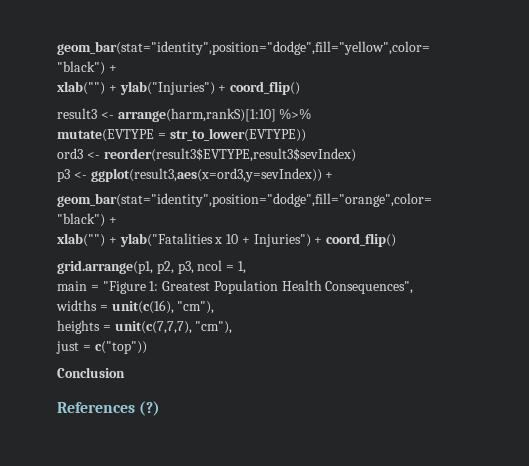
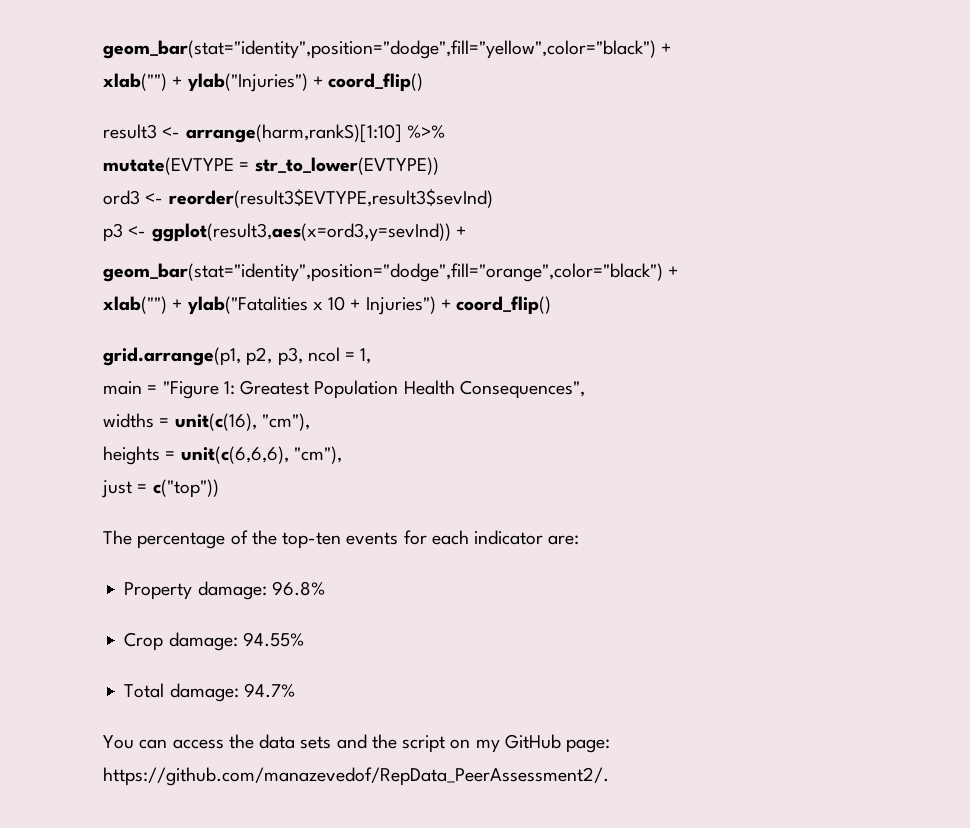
- ord3 <- reorder(result3$EVTYPE,result3$sevIndex)
+ ord3 <- reorder(result3$EVTYPE,result3$sevInd)
- p3 <- ggplot(result3,aes(x=ord3,y=sevIndex)) +
+ p3 <- ggplot(result3,aes(x=ord3,y=sevInd)) +
- heights = unit(c(7,7,7), "cm"),
+ heights = unit(c(6,6,6), "cm"),
- Conclusion
- References (?)
+ The percentage of the top-ten events for each indicator are:
+ Property damage: 96.8%
+ Crop damage: 94.55%
+ Total damage: 94.7%
+ You can access the data sets and the script on my GitHub page: https://github.com/manazevedof/RepData_PeerAssessment2/.

